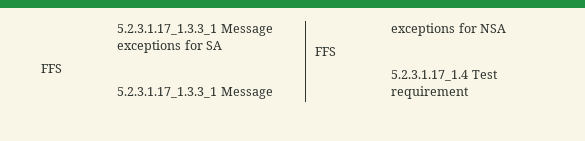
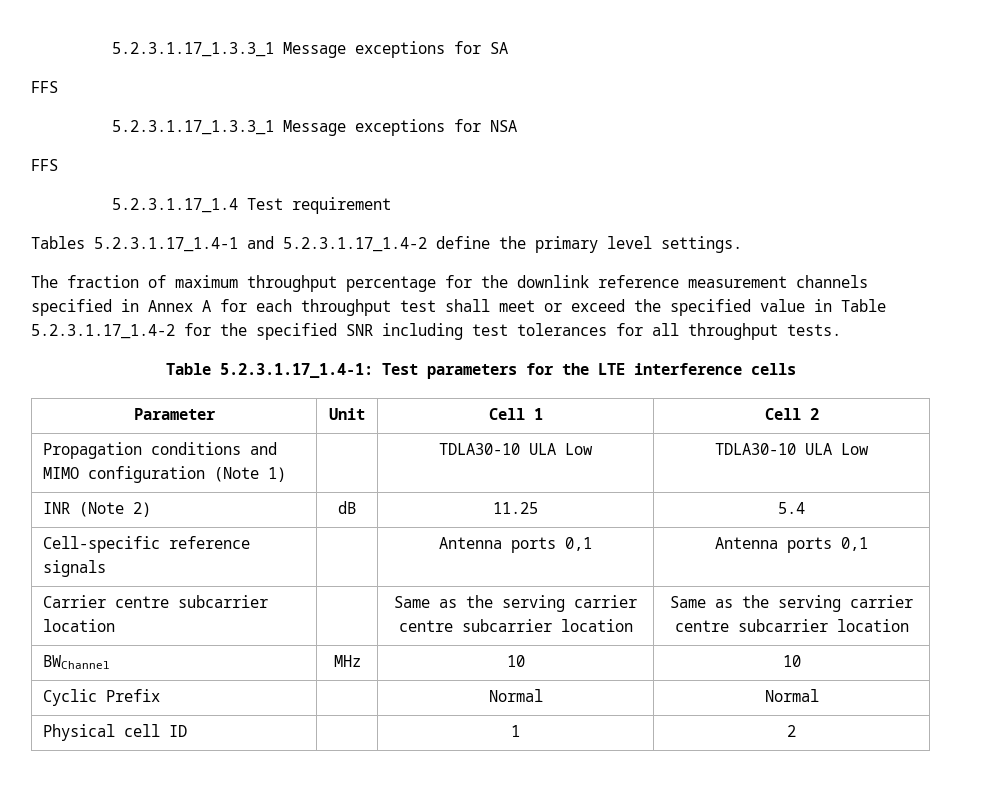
+ Tables 5.2.3.1.17_1.4-1 and 5.2.3.1.17_1.4-2 define the primary level settings.
+ The fraction of maximum throughput percentage for the downlink reference measurement channels specified in Annex A for each throughput test shall meet or exceed the specified value in Table 5.2.3.1.17_1.4-2 for the specified SNR including test tolerances for all throughput tests.
+ Table 5.2.3.1.17_1.4-1: Test parameters for the LTE interference cells
+ Parameter | Unit | Cell 1 | Cell 2
+ Propagation conditions and MIMO configuration (Note 1) | | TDLA30-10 ULA Low | TDLA30-10 ULA Low
+ INR (Note 2) | dB | 11.25 | 5.4
+ Cell-specific reference signals | | Antenna ports 0,1 | Antenna ports 0,1
+ Carrier centre subcarrier location | | Same as the serving carrier centre subcarrier location | Same as the serving carrier centre subcarrier location
+ BWChannel | MHz | 10 | 10
+ Cyclic Prefix | | Normal | Normal
+ Physical cell ID | | 1 | 2

